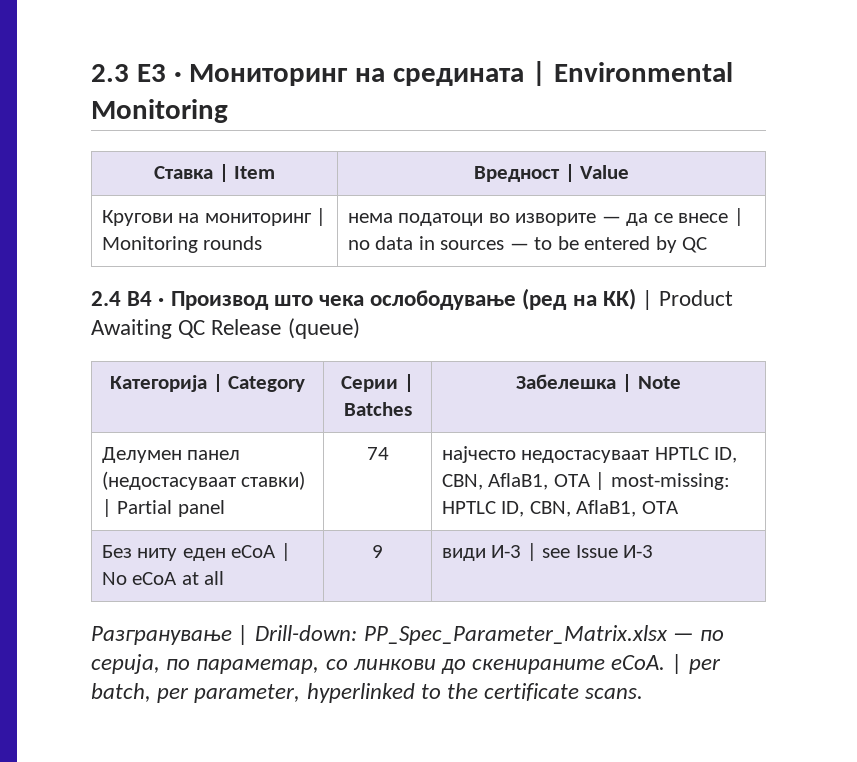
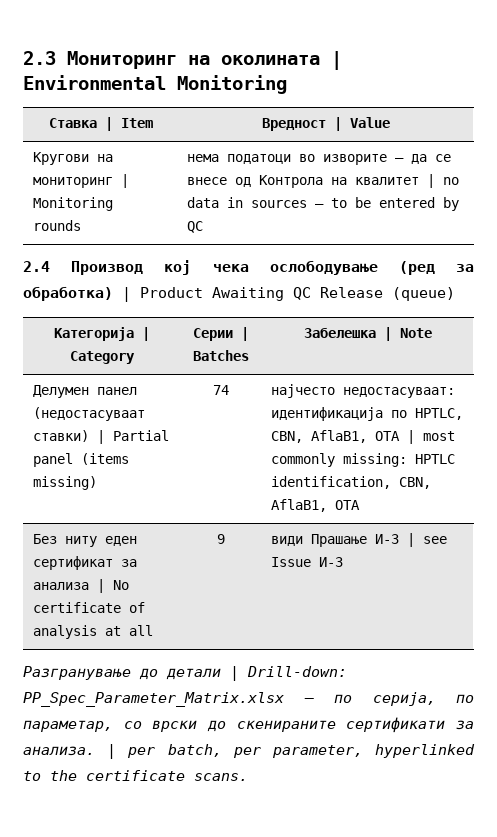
- 2.3 E3 · Мониторинг на средината | Environmental Monitoring
+ 2.3 Мониторинг на околината | Environmental Monitoring
- Кругови на мониторинг | Monitoring rounds | нема податоци во изворите — да се внесе | no data in sources — to be entered by QC
+ Кругови на мониторинг | Monitoring rounds | нема податоци во изворите — да се внесе од Контрола на квалитет | no data in sources — to be entered by QC
- 2.4 B4 · Производ што чека ослободување (ред на КК) | Product Awaiting QC Release (queue)
+ 2.4 Производ кој чека ослободување (ред за обработка) | Product Awaiting QC Release (queue)
- Делумен панел (недостасуваат ставки) | Partial panel | 74 | најчесто недостасуваат HPTLC ID, CBN, AflaB1, OTA | most-missing: HPTLC ID, CBN, AflaB1, OTA
+ Делумен панел (недостасуваат ставки) | Partial panel (items missing) | 74 | најчесто недостасуваат: идентификација по HPTLC, CBN, AflaB1, OTA | most commonly missing: HPTLC identification, CBN, AflaB1, OTA
- Без ниту еден eCoA | No eCoA at all | 9 | види И-3 | see Issue И-3
+ Без ниту еден сертификат за анализа | No certificate of analysis at all | 9 | види Прашање И-3 | see Issue И-3
- Разгранување | Drill-down: PP_Spec_Parameter_Matrix.xlsx — по серија, по параметар, со линкови до скенираните eCoA.
+ Разгранување до детали | Drill-down: PP_Spec_Parameter_Matrix.xlsx — по серија, по параметар, со врски до скенираните сертификати за анализа.

